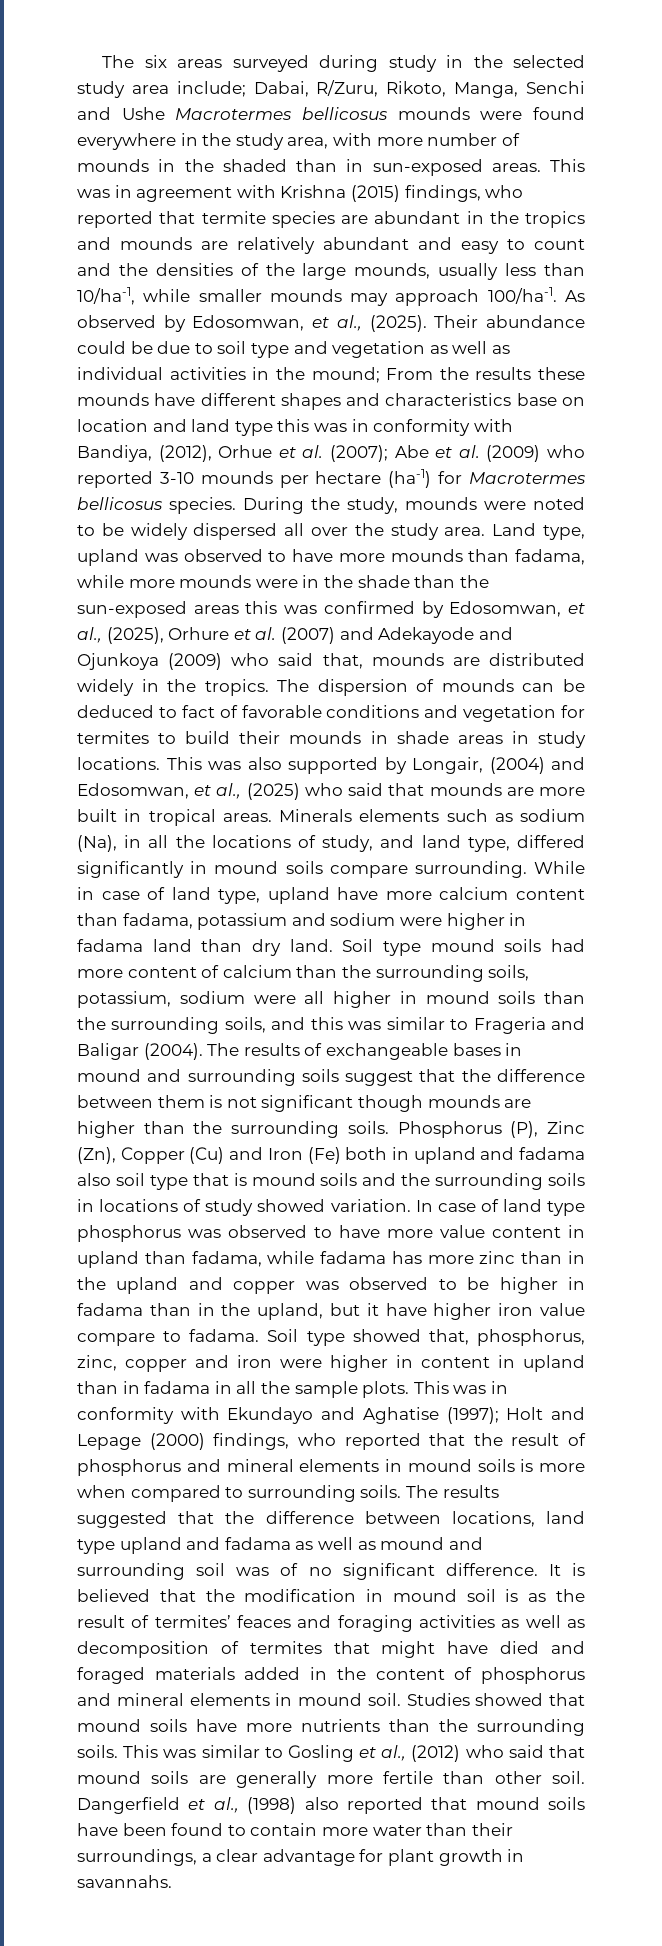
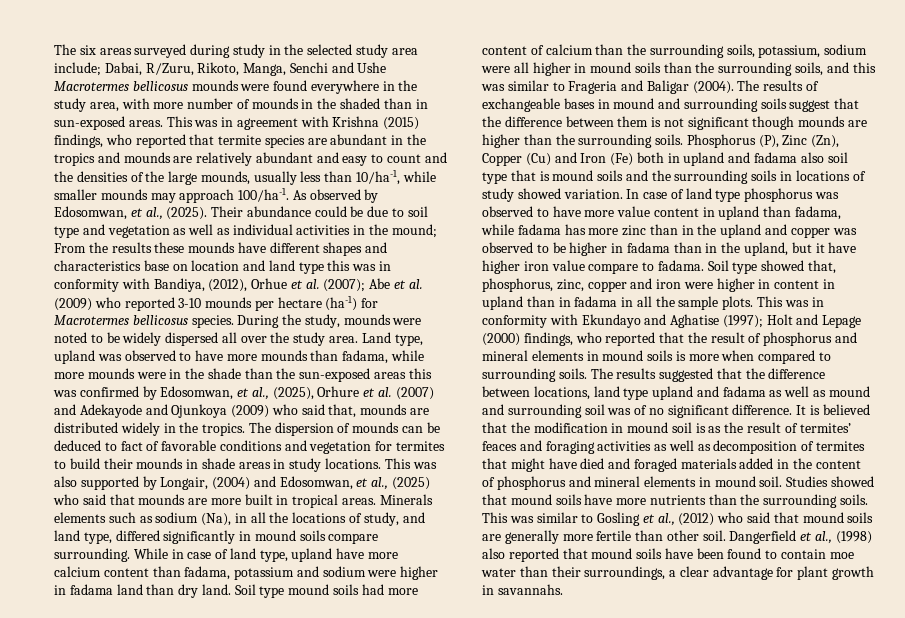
- Dangerfield et al., (1998) also reported that mound soils have been found to contain more water than their surroundings, a clear advantage for plant growth in savannahs.
+ Dangerfield et al., (1998) also reported that mound soils have been found to contain moe water than their surroundings, a clear advantage for plant growth in savannahs.

